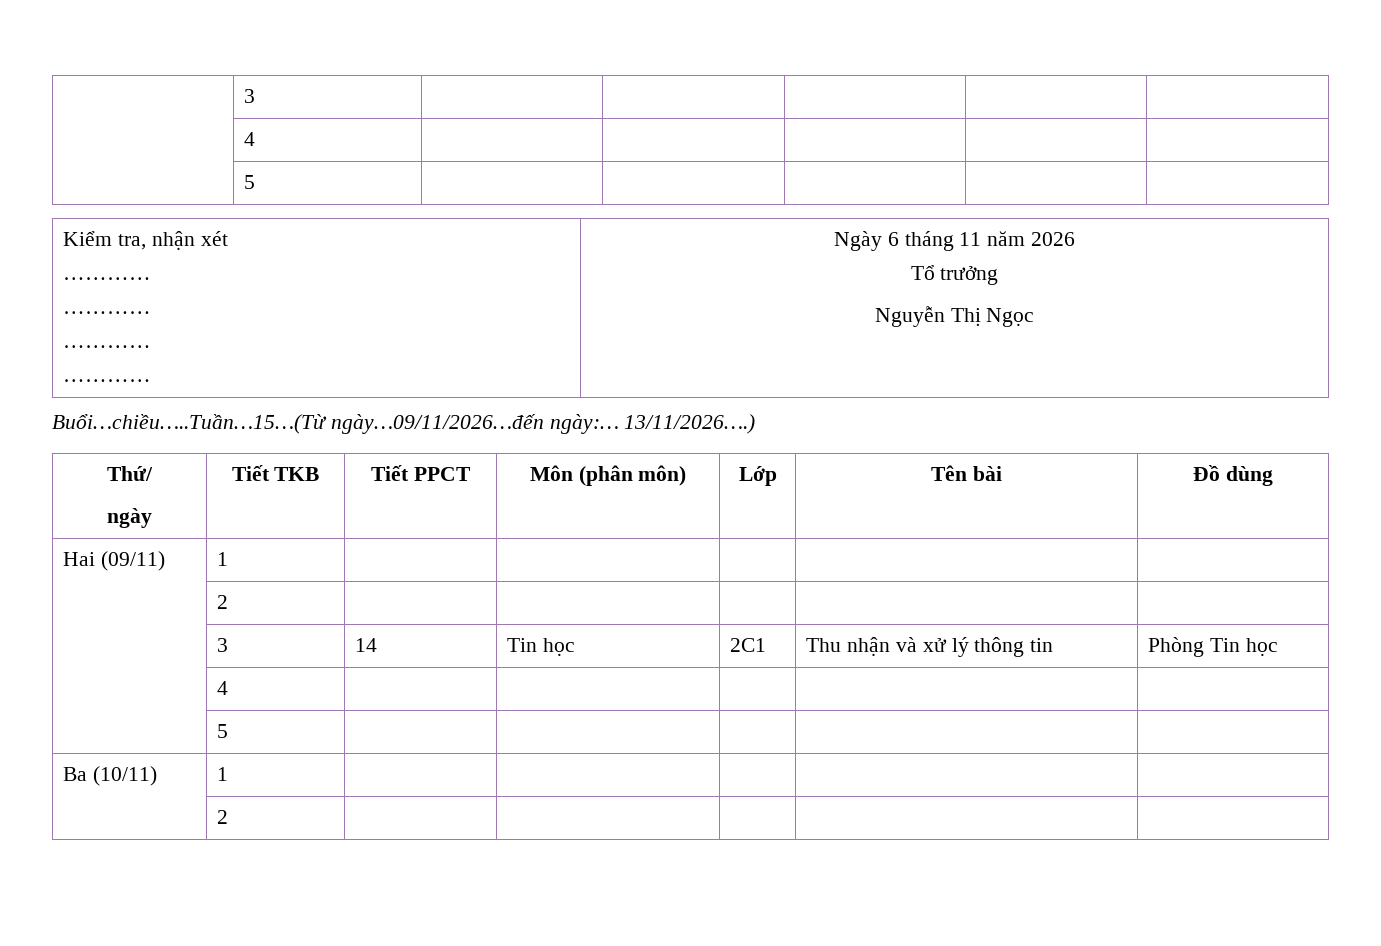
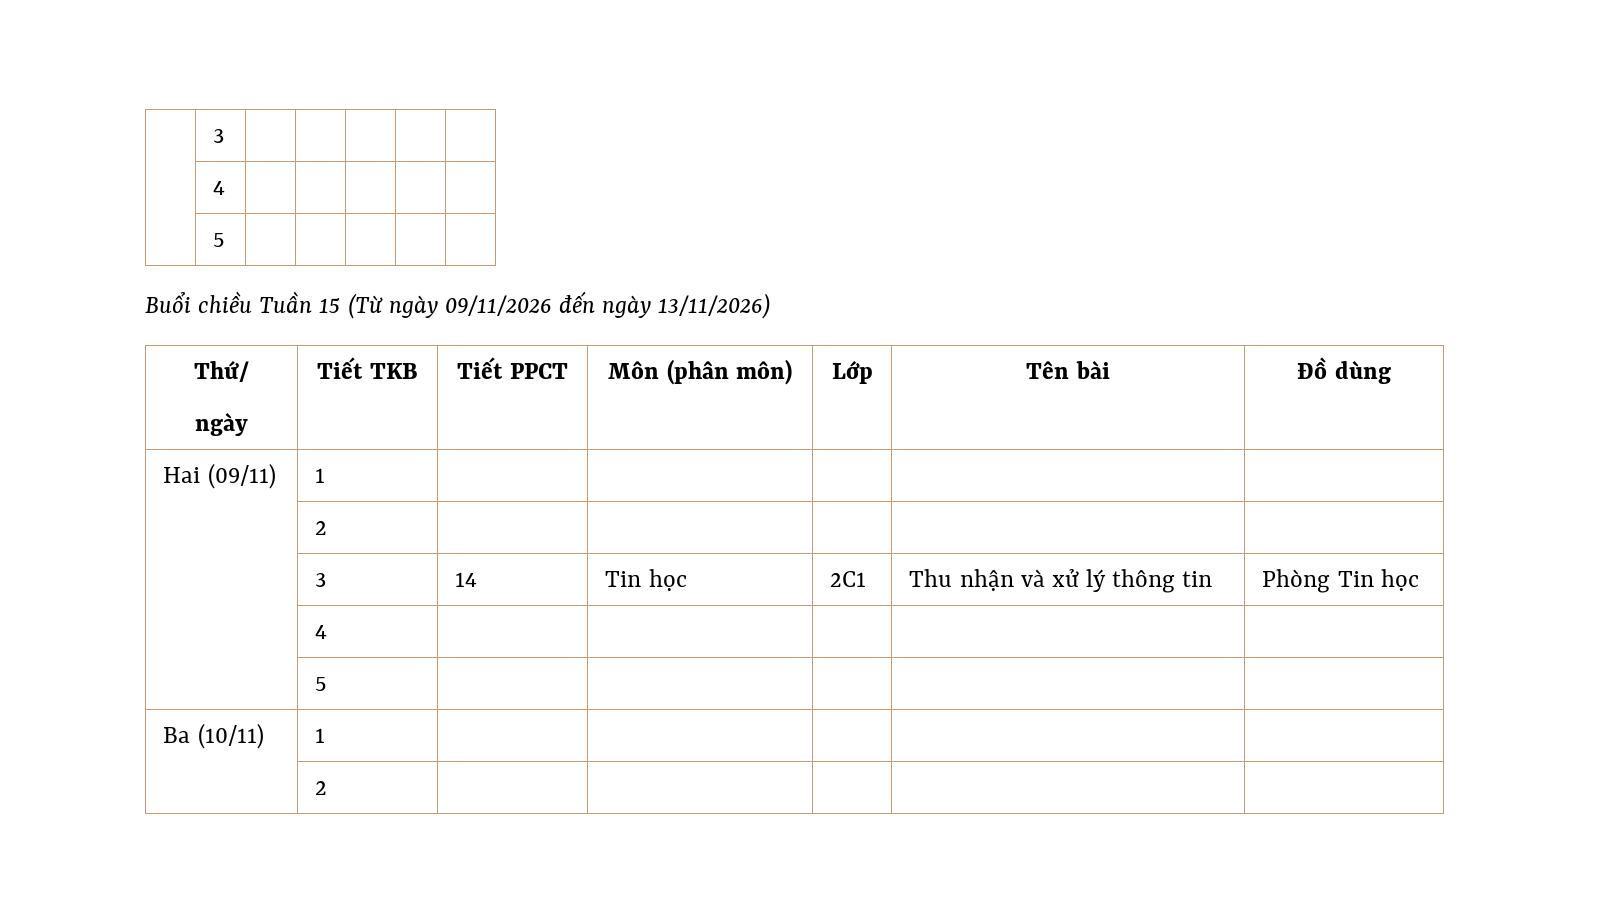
- Kiểm tra, nhận xét
- …………
- …………
- …………
- ………… | Ngày 6 tháng 11 năm 2026
- Tổ trưởng
- Nguyễn Thị Ngọc
- Buổi…chiều…..Tuần…15…(Từ ngày…09/11/2026…đến ngày:… 13/11/2026….)
+ Buổi chiều Tuần 15 (Từ ngày 09/11/2026 đến ngày 13/11/2026)

